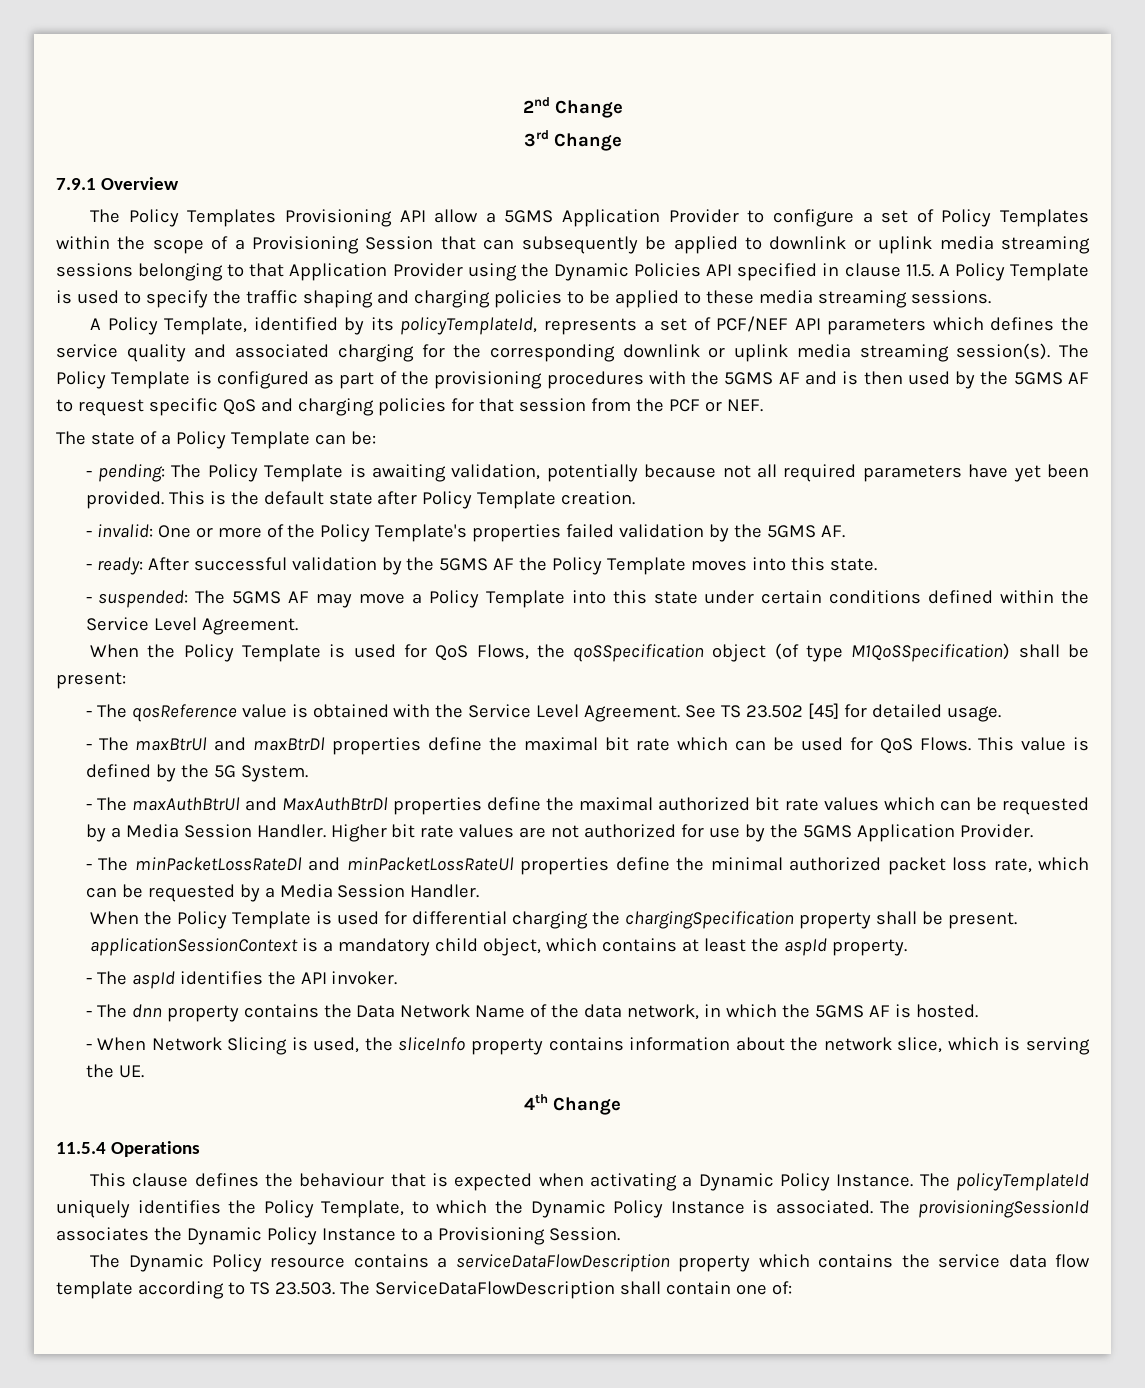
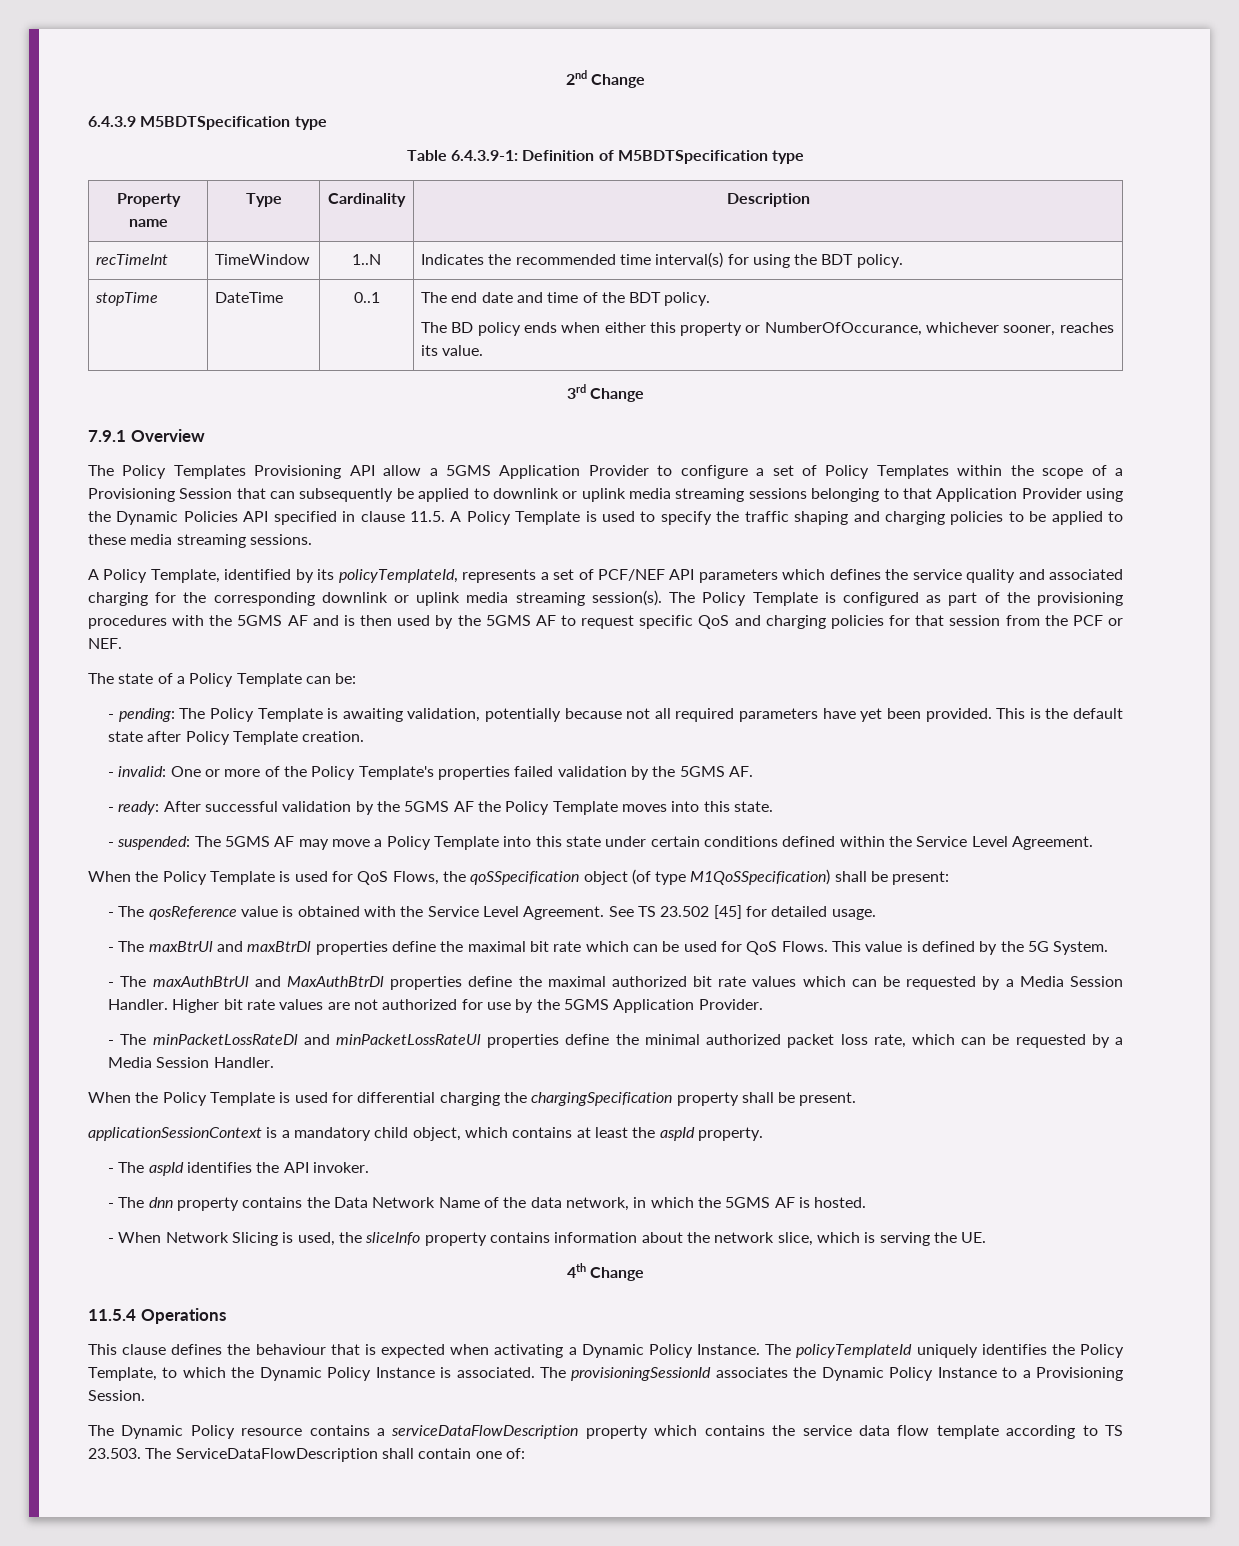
+ 6.4.3.9 M5BDTSpecification type
+ Table 6.4.3.9-1: Definition of M5BDTSpecification type
+ Property name | Type | Cardinality | Description
+ recTimeInt | TimeWindow | 1..N | Indicates the recommended time interval(s) for using the BDT policy.
+ stopTime | DateTime | 0..1 | The end date and time of the BDT policy.
+ The BD policy ends when either this property or NumberOfOccurance, whichever sooner, reaches its value.

